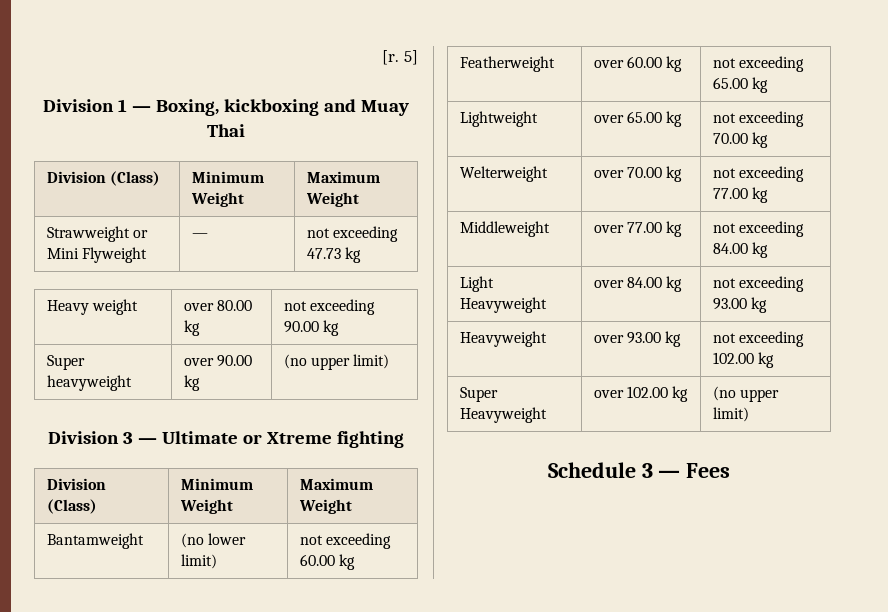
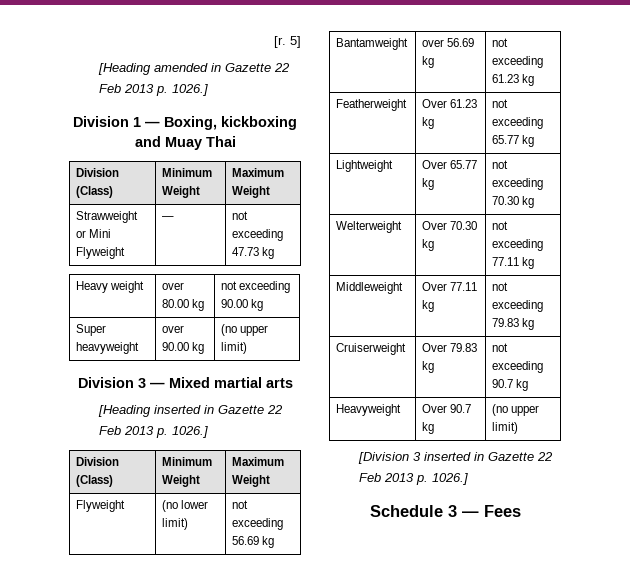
+ [Heading amended in Gazette 22 Feb 2013 p. 1026.]
- Division 3 — Ultimate or Xtreme fighting
+ Division 3 — Mixed martial arts
+ [Heading inserted in Gazette 22 Feb 2013 p. 1026.]
  Division (Class) | Minimum Weight | Maximum Weight
- Bantamweight | (no lower limit) | not exceeding 60.00 kg
+ Flyweight | (no lower limit) | not exceeding 56.69 kg
+ Bantamweight | over 56.69 kg | not exceeding 61.23 kg
- Featherweight | over 60.00 kg | not exceeding 65.00 kg
+ Featherweight | Over 61.23 kg | not exceeding 65.77 kg
- Lightweight | over 65.00 kg | not exceeding 70.00 kg
+ Lightweight | Over 65.77 kg | not exceeding 70.30 kg
- Welterweight | over 70.00 kg | not exceeding 77.00 kg
+ Welterweight | Over 70.30 kg | not exceeding 77.11 kg
- Middleweight | over 77.00 kg | not exceeding 84.00 kg
- Light Heavyweight | over 84.00 kg | not exceeding 93.00 kg
+ Middleweight | Over 77.11 kg | not exceeding 79.83 kg
+ Cruiserweight | Over 79.83 kg | not exceeding 90.7 kg
- Heavyweight | over 93.00 kg | not exceeding 102.00 kg
- Super Heavyweight | over 102.00 kg | (no upper limit)
+ Heavyweight | Over 90.7 kg | (no upper limit)
+ [Division 3 inserted in Gazette 22 Feb 2013 p. 1026.]

